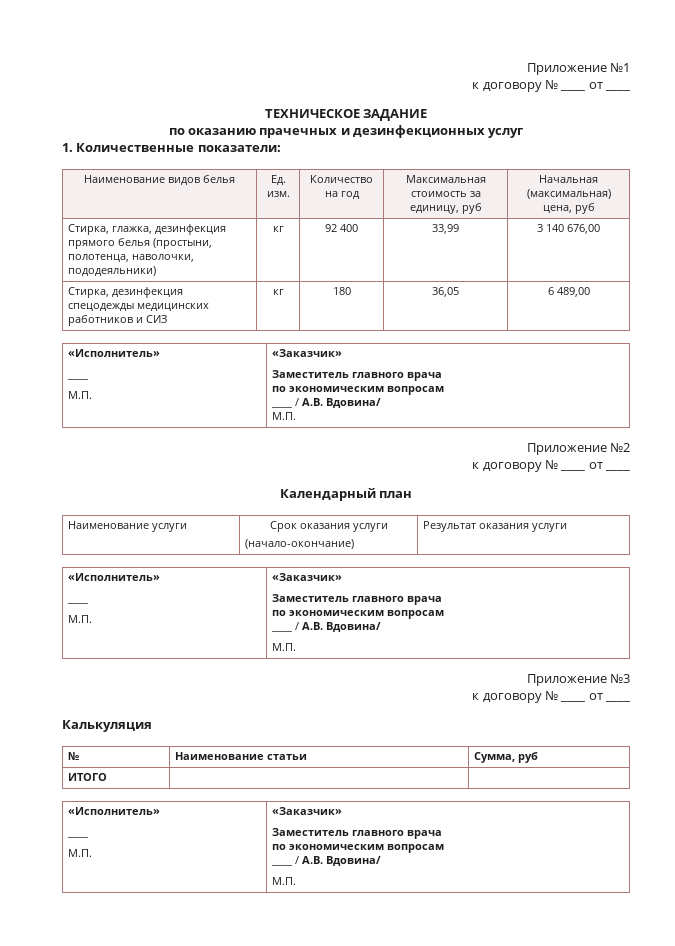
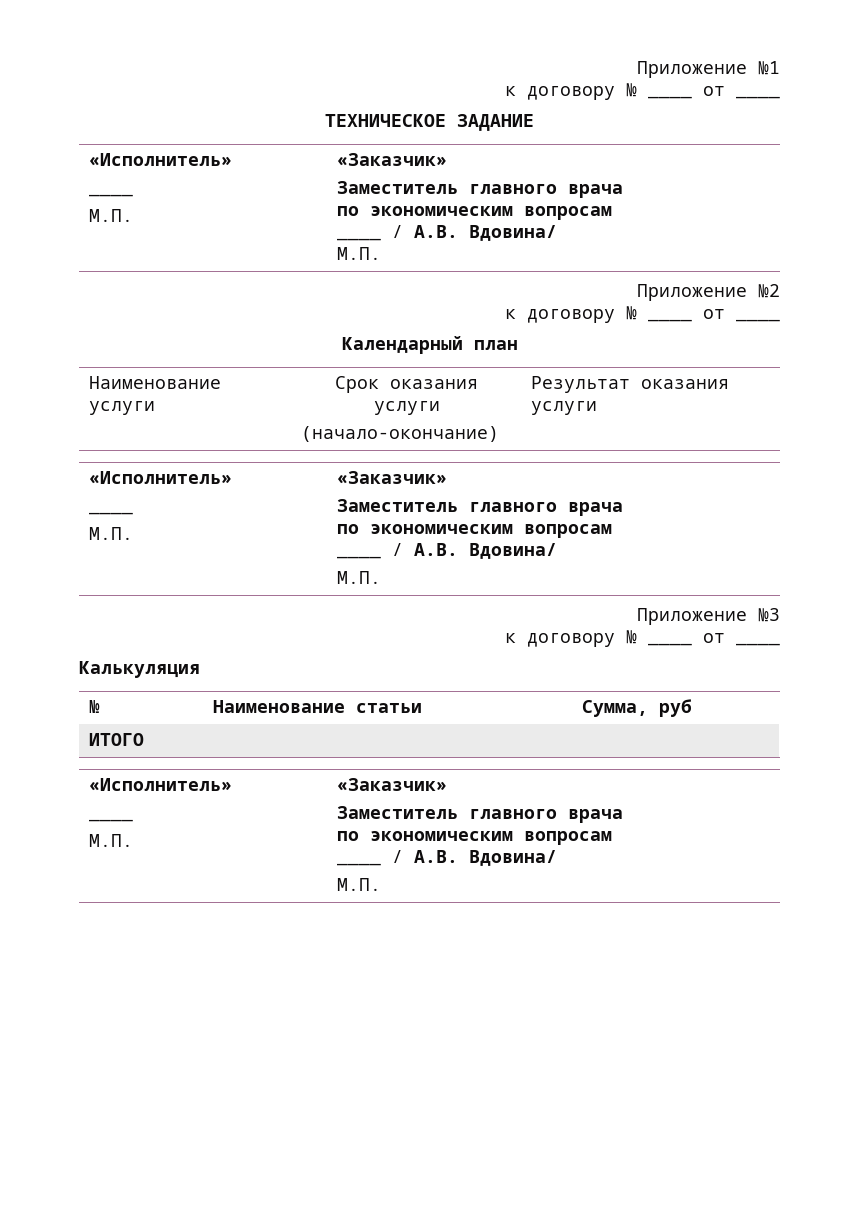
- по оказанию прачечных и дезинфекционных услуг
- 1. Количественные показатели:
- Наименование видов белья | Ед. изм. | Количество на год | Максимальная стоимость за единицу, руб | Начальная (максимальная) цена, руб
- Стирка, глажка, дезинфекция прямого белья (простыни, полотенца, наволочки, пододеяльники) | кг | 92 400 | 33,99 | 3 140 676,00
- Стирка, дезинфекция спецодежды медицинских работников и СИЗ | кг | 180 | 36,05 | 6 489,00

